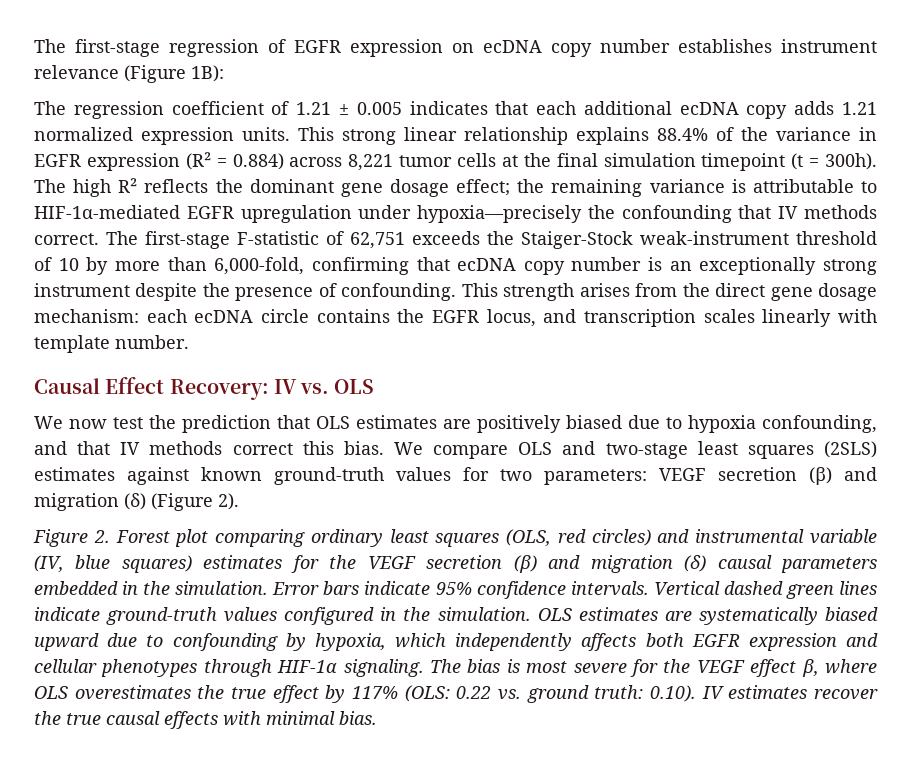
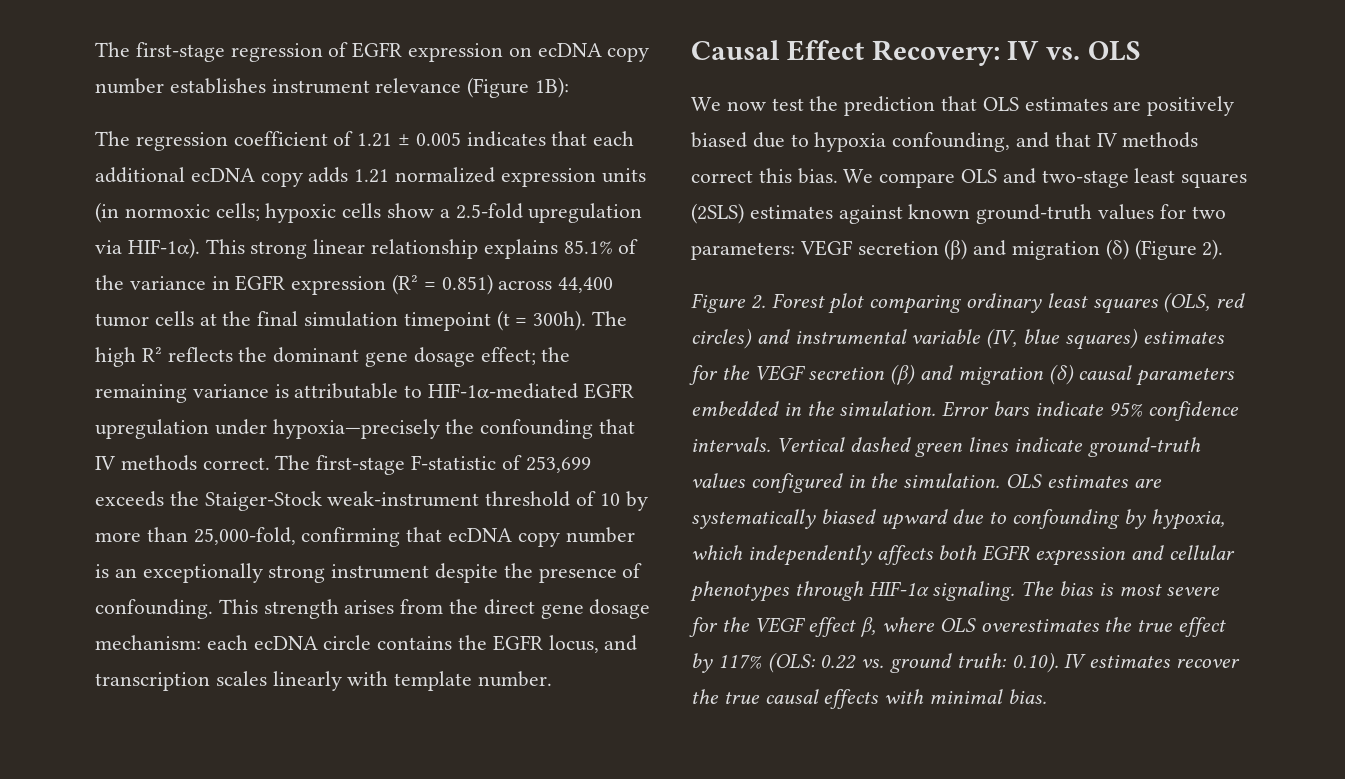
- The regression coefficient of 1.21 ± 0.005 indicates that each additional ecDNA copy adds 1.21 normalized expression units.
+ The regression coefficient of 1.21 ± 0.005 indicates that each additional ecDNA copy adds 1.21 normalized expression units (in normoxic cells; hypoxic cells show a 2.5-fold upregulation via HIF-1α).
- This strong linear relationship explains 88.4% of the variance in EGFR expression (R² = 0.884) across 8,221 tumor cells at the final simulation timepoint (t = 300h).
+ This strong linear relationship explains 85.1% of the variance in EGFR expression (R² = 0.851) across 44,400 tumor cells at the final simulation timepoint (t = 300h).
- The first-stage F-statistic of 62,751 exceeds the Staiger-Stock weak-instrument threshold of 10 by more than 6,000-fold, confirming that ecDNA copy number is an exceptionally strong instrument despite the presence of confounding.
+ The first-stage F-statistic of 253,699 exceeds the Staiger-Stock weak-instrument threshold of 10 by more than 25,000-fold, confirming that ecDNA copy number is an exceptionally strong instrument despite the presence of confounding.

